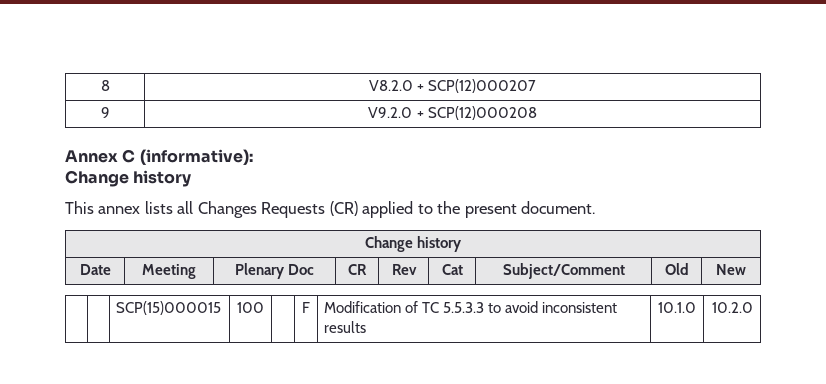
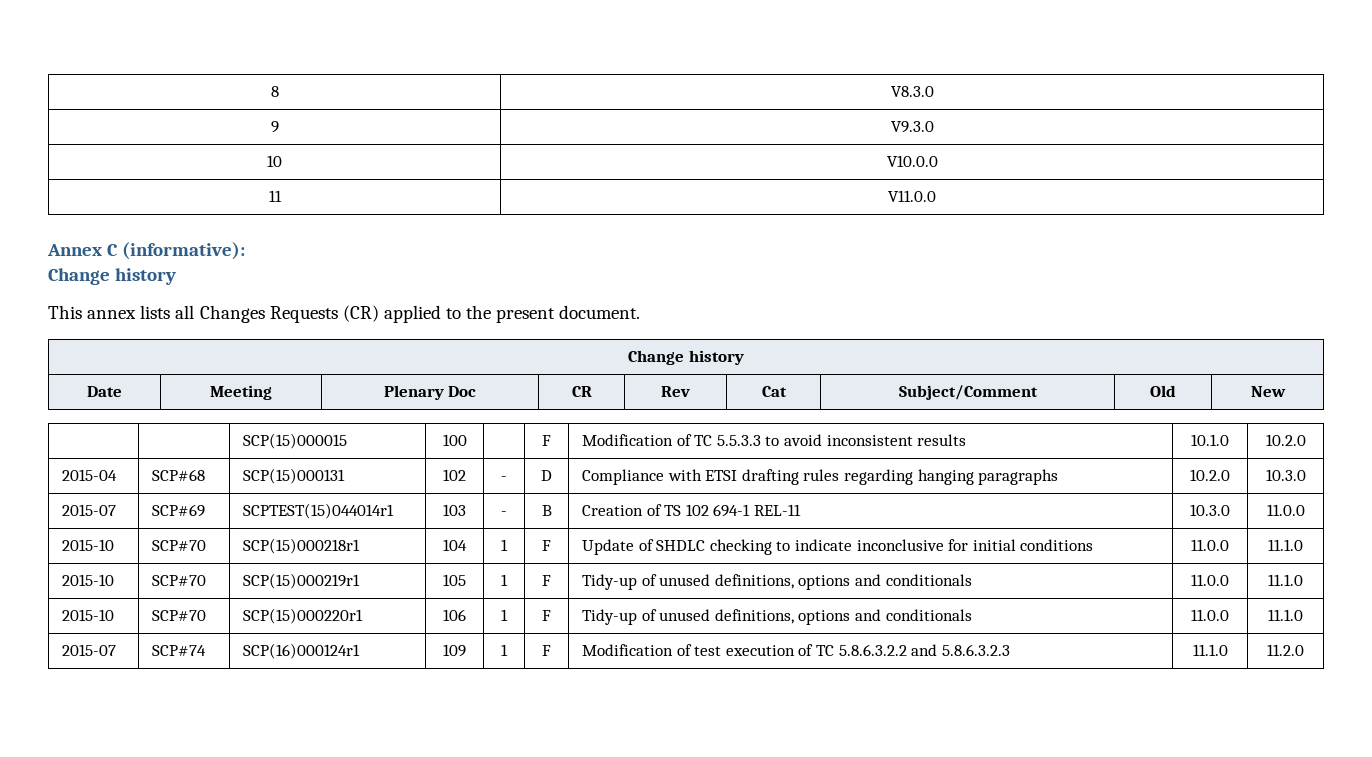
- 8 | V8.2.0 + SCP(12)000207
- 9 | V9.2.0 + SCP(12)000208
+ 8 | V8.3.0
+ 9 | V9.3.0
+ 10 | V10.0.0
+ 11 | V11.0.0
+ 2015-04 | SCP#68 | SCP(15)000131 | 102 | - | D | Compliance with ETSI drafting rules regarding hanging paragraphs | 10.2.0 | 10.3.0
+ 2015-07 | SCP#69 | SCPTEST(15)044014r1 | 103 | - | B | Creation of TS 102 694-1 REL-11 | 10.3.0 | 11.0.0
+ 2015-10 | SCP#70 | SCP(15)000218r1 | 104 | 1 | F | Update of SHDLC checking to indicate inconclusive for initial conditions | 11.0.0 | 11.1.0
+ 2015-10 | SCP#70 | SCP(15)000219r1 | 105 | 1 | F | Tidy-up of unused definitions, options and conditionals | 11.0.0 | 11.1.0
+ 2015-10 | SCP#70 | SCP(15)000220r1 | 106 | 1 | F | Tidy-up of unused definitions, options and conditionals | 11.0.0 | 11.1.0
+ 2015-07 | SCP#74 | SCP(16)000124r1 | 109 | 1 | F | Modification of test execution of TC 5.8.6.3.2.2 and 5.8.6.3.2.3 | 11.1.0 | 11.2.0

